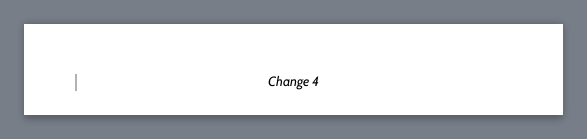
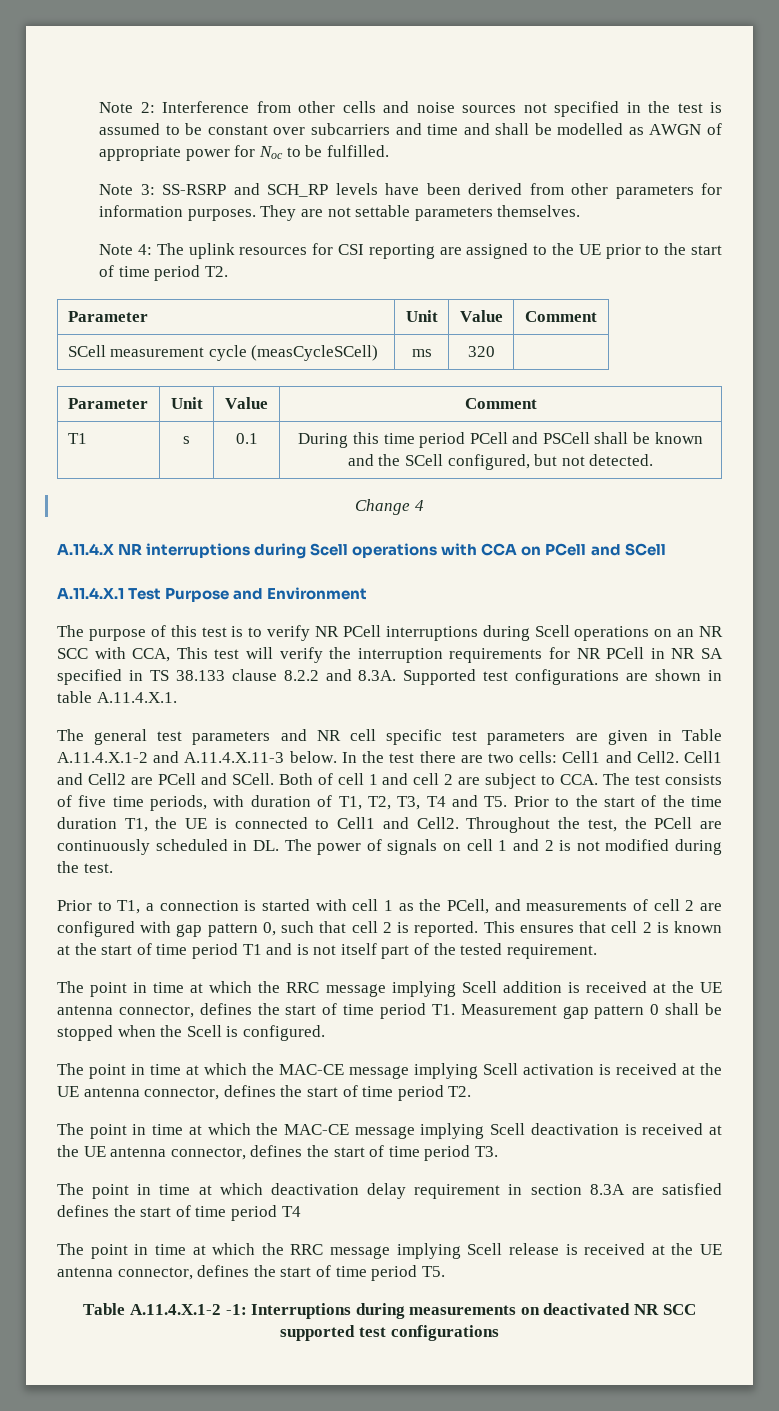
+ Note 2: Interference from other cells and noise sources not specified in the test is assumed to be constant over subcarriers and time and shall be modelled as AWGN of appropriate power for Noc to be fulfilled.
+ Note 3: SS-RSRP and SCH_RP levels have been derived from other parameters for information purposes. They are not settable parameters themselves.
+ Note 4: The uplink resources for CSI reporting are assigned to the UE prior to the start of time period T2.
+ Parameter | Unit | Value | Comment
+ SCell measurement cycle (measCycleSCell) | ms | 320 |
+ Parameter | Unit | Value | Comment
+ T1 | s | 0.1 | During this time period PCell and PSCell shall be known and the SCell configured, but not detected.
  Change 4
+ A.11.4.X NR interruptions during Scell operations with CCA on PCell and SCell
+ A.11.4.X.1 Test Purpose and Environment
+ The purpose of this test is to verify NR PCell interruptions during Scell operations on an NR SCC with CCA, This test will verify the interruption requirements for NR PCell in NR SA specified in TS 38.133 clause 8.2.2 and 8.3A. Supported test configurations are shown in table A.11.4.X.1.
+ The general test parameters and NR cell specific test parameters are given in Table A.11.4.X.1-2 and A.11.4.X.11-3 below. In the test there are two cells: Cell1 and Cell2. Cell1 and Cell2 are PCell and SCell. Both of cell 1 and cell 2 are subject to CCA. The test consists of five time periods, with duration of T1, T2, T3, T4 and T5. Prior to the start of the time duration T1, the UE is connected to Cell1 and Cell2. Throughout the test, the PCell are continuously scheduled in DL. The power of signals on cell 1 and 2 is not modified during the test.
+ Prior to T1, a connection is started with cell 1 as the PCell, and measurements of cell 2 are configured with gap pattern 0, such that cell 2 is reported. This ensures that cell 2 is known at the start of time period T1 and is not itself part of the tested requirement.
+ The point in time at which the RRC message implying Scell addition is received at the UE antenna connector, defines the start of time period T1. Measurement gap pattern 0 shall be stopped when the Scell is configured.
+ The point in time at which the MAC-CE message implying Scell activation is received at the UE antenna connector, defines the start of time period T2.
+ The point in time at which the MAC-CE message implying Scell deactivation is received at the UE antenna connector, defines the start of time period T3.
+ The point in time at which deactivation delay requirement in section 8.3A are satisfied defines the start of time period T4
+ The point in time at which the RRC message implying Scell release is received at the UE antenna connector, defines the start of time period T5.
+ Table A.11.4.X.1-2 -1: Interruptions during measurements on deactivated NR SCC supported test configurations

